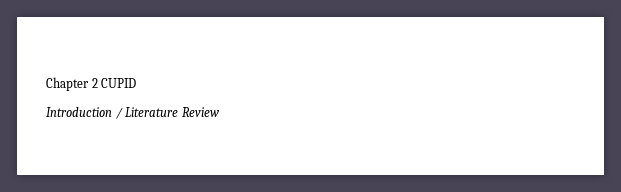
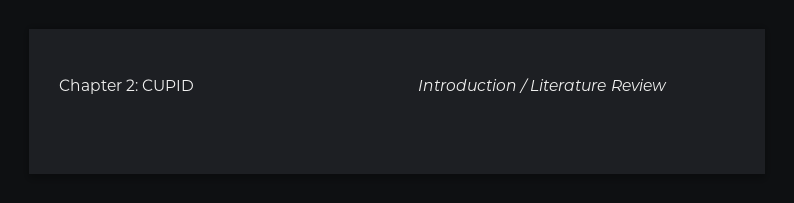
- Chapter 2 CUPID
+ Chapter 2: CUPID

